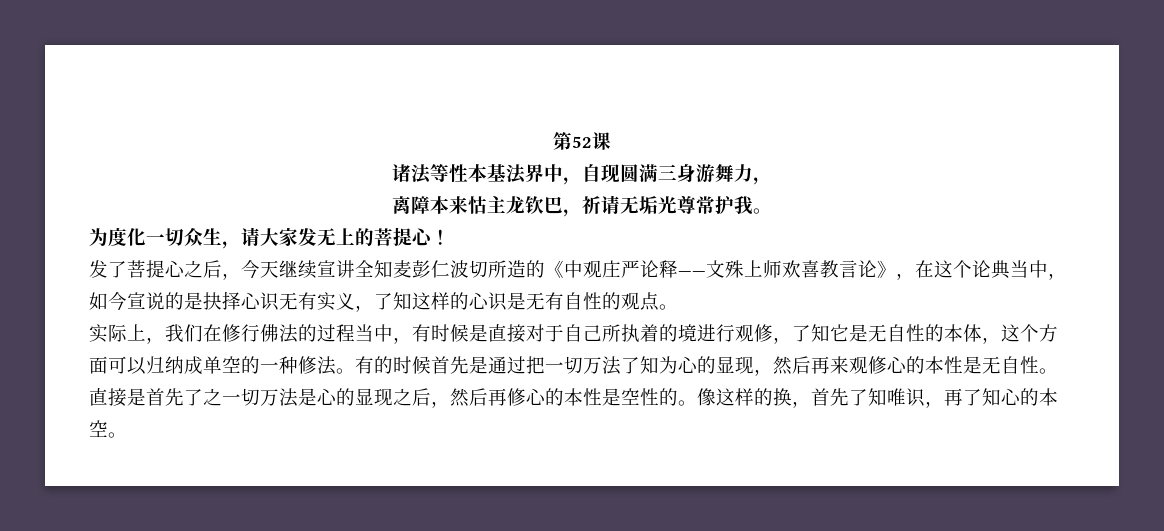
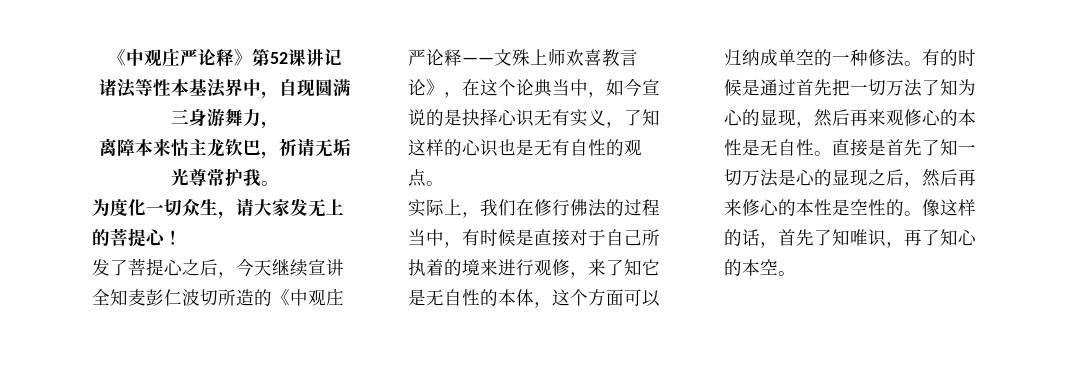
- 第52课
+ 《中观庄严论释》第52课讲记
- 发了菩提心之后，今天继续宣讲全知麦彭仁波切所造的《中观庄严论释——文殊上师欢喜教言论》，在这个论典当中，如今宣说的是抉择心识无有实义，了知这样的心识是无有自性的观点。
+ 发了菩提心之后，今天继续宣讲全知麦彭仁波切所造的《中观庄严论释——文殊上师欢喜教言论》，在这个论典当中，如今宣说的是抉择心识无有实义，了知这样的心识也是无有自性的观点。
- 实际上，我们在修行佛法的过程当中，有时候是直接对于自己所执着的境进行观修，了知它是无自性的本体，这个方面可以归纳成单空的一种修法。
+ 实际上，我们在修行佛法的过程当中，有时候是直接对于自己所执着的境来进行观修，来了知它是无自性的本体，这个方面可以归纳成单空的一种修法。
- 有的时候首先是通过把一切万法了知为心的显现，然后再来观修心的本性是无自性。
+ 有的时候是通过首先把一切万法了知为心的显现，然后再来观修心的本性是无自性。
- 直接是首先了之一切万法是心的显现之后，然后再修心的本性是空性的。
+ 直接是首先了知一切万法是心的显现之后，然后再来修心的本性是空性的。
- 像这样的换，首先了知唯识，再了知心的本空。
+ 像这样的话，首先了知唯识，再了知心的本空。

